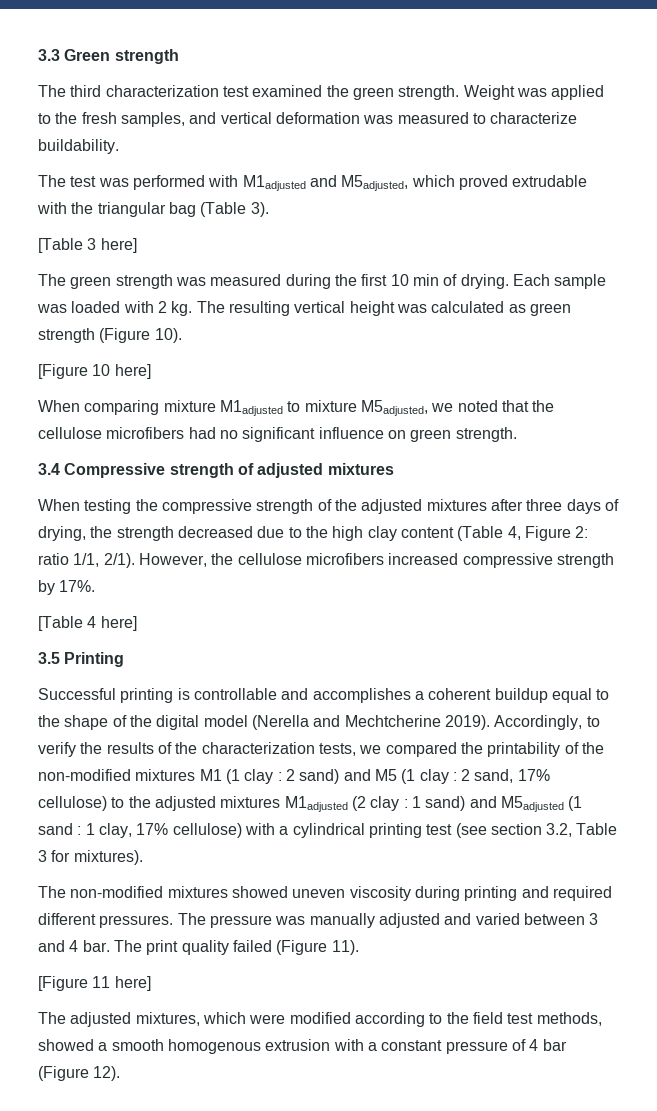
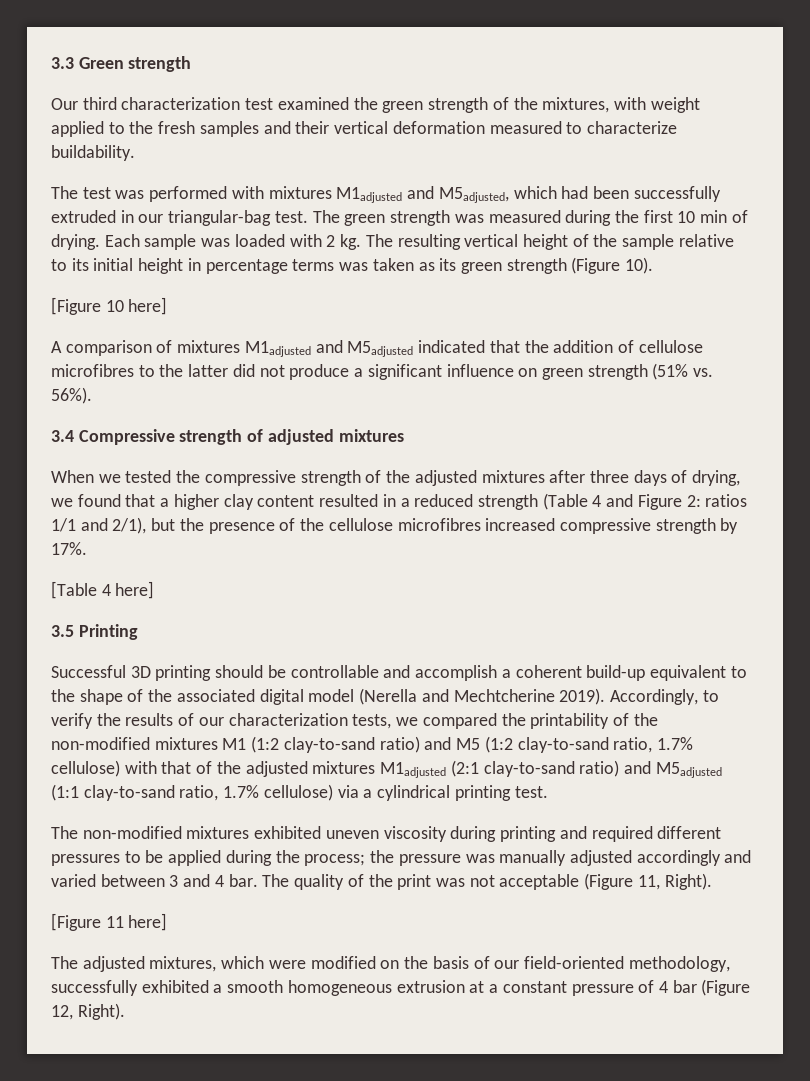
- The third characterization test examined the green strength. Weight was applied to the fresh samples, and vertical deformation was measured to characterize buildability.
+ Our third characterization test examined the green strength of the mixtures, with weight applied to the fresh samples and their vertical deformation measured to characterize buildability.
- The test was performed with M1adjusted and M5adjusted, which proved extrudable with the triangular bag (Table 3).
- [Table 3 here]
- The green strength was measured during the first 10 min of drying.
+ The test was performed with mixtures M1adjusted and M5adjusted, which had been successfully extruded in our triangular-bag test. The green strength was measured during the first 10 min of drying.
- The resulting vertical height was calculated as green strength (Figure 10).
+ The resulting vertical height of the sample relative to its initial height in percentage terms was taken as its green strength (Figure 10).
- When comparing mixture M1adjusted to mixture M5adjusted, we noted that the cellulose microfibers had no significant influence on green strength.
+ A comparison of mixtures M1adjusted and M5adjusted indicated that the addition of cellulose microfibres to the latter did not produce a significant influence on green strength (51% vs. 56%).
- When testing the compressive strength of the adjusted mixtures after three days of drying, the strength decreased due to the high clay content (Table 4, Figure 2: ratio 1/1, 2/1). However, the cellulose microfibers increased compressive strength by 17%.
+ When we tested the compressive strength of the adjusted mixtures after three days of drying, we found that a higher clay content resulted in a reduced strength (Table 4 and Figure 2: ratios 1/1 and 2/1), but the presence of the cellulose microfibres increased compressive strength by 17%.
- Successful printing is controllable and accomplishes a coherent buildup equal to the shape of the digital model (Nerella and Mechtcherine 2019).
+ Successful 3D printing should be controllable and accomplish a coherent build-up equivalent to the shape of the associated digital model (Nerella and Mechtcherine 2019).
- Accordingly, to verify the results of the characterization tests, we compared the printability of the non-modified mixtures M1 (1 clay : 2 sand) and M5 (1 clay : 2 sand, 17% cellulose) to the adjusted mixtures M1adjusted (2 clay : 1 sand) and M5adjusted (1 sand : 1 clay, 17% cellulose) with a cylindrical printing test (see section 3.2, Table 3 for mixtures).
+ Accordingly, to verify the results of our characterization tests, we compared the printability of the non-modified mixtures M1 (1:2 clay-to-sand ratio) and M5 (1:2 clay-to-sand ratio, 1.7% cellulose) with that of the adjusted mixtures M1adjusted (2:1 clay-to-sand ratio) and M5adjusted (1:1 clay-to-sand ratio, 1.7% cellulose) via a cylindrical printing test.
- The non-modified mixtures showed uneven viscosity during printing and required different pressures. The pressure was manually adjusted and varied between 3 and 4 bar.
+ The non-modified mixtures exhibited uneven viscosity during printing and required different pressures to be applied during the process; the pressure was manually adjusted accordingly and varied between 3 and 4 bar.
- The print quality failed (Figure 11).
+ The quality of the print was not acceptable (Figure 11, Right).
- The adjusted mixtures, which were modified according to the field test methods, showed a smooth homogenous extrusion with a constant pressure of 4 bar (Figure 12).
+ The adjusted mixtures, which were modified on the basis of our field-oriented methodology, successfully exhibited a smooth homogeneous extrusion at a constant pressure of 4 bar (Figure 12, Right).

